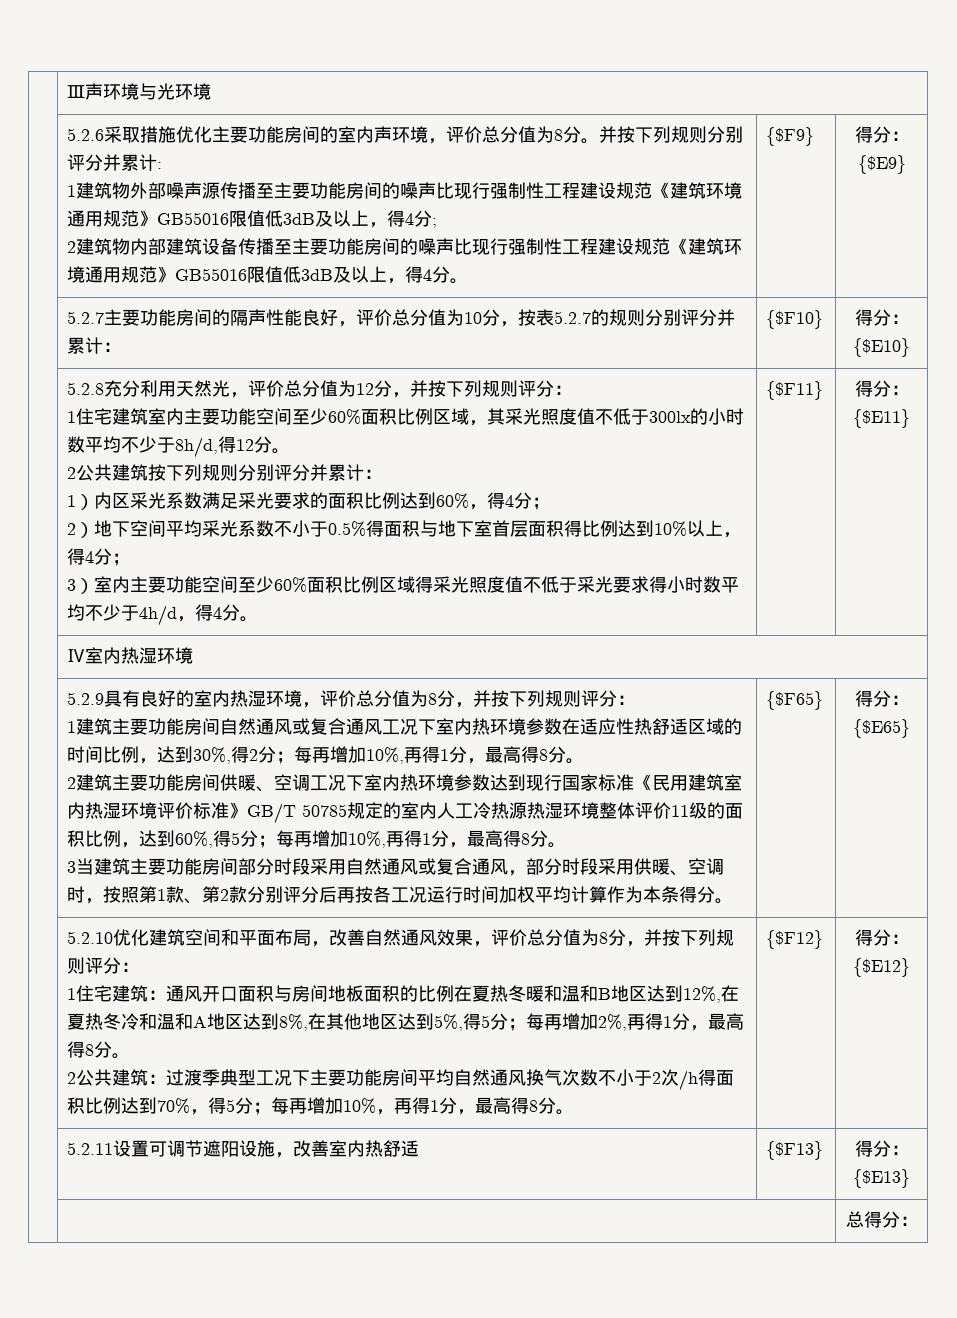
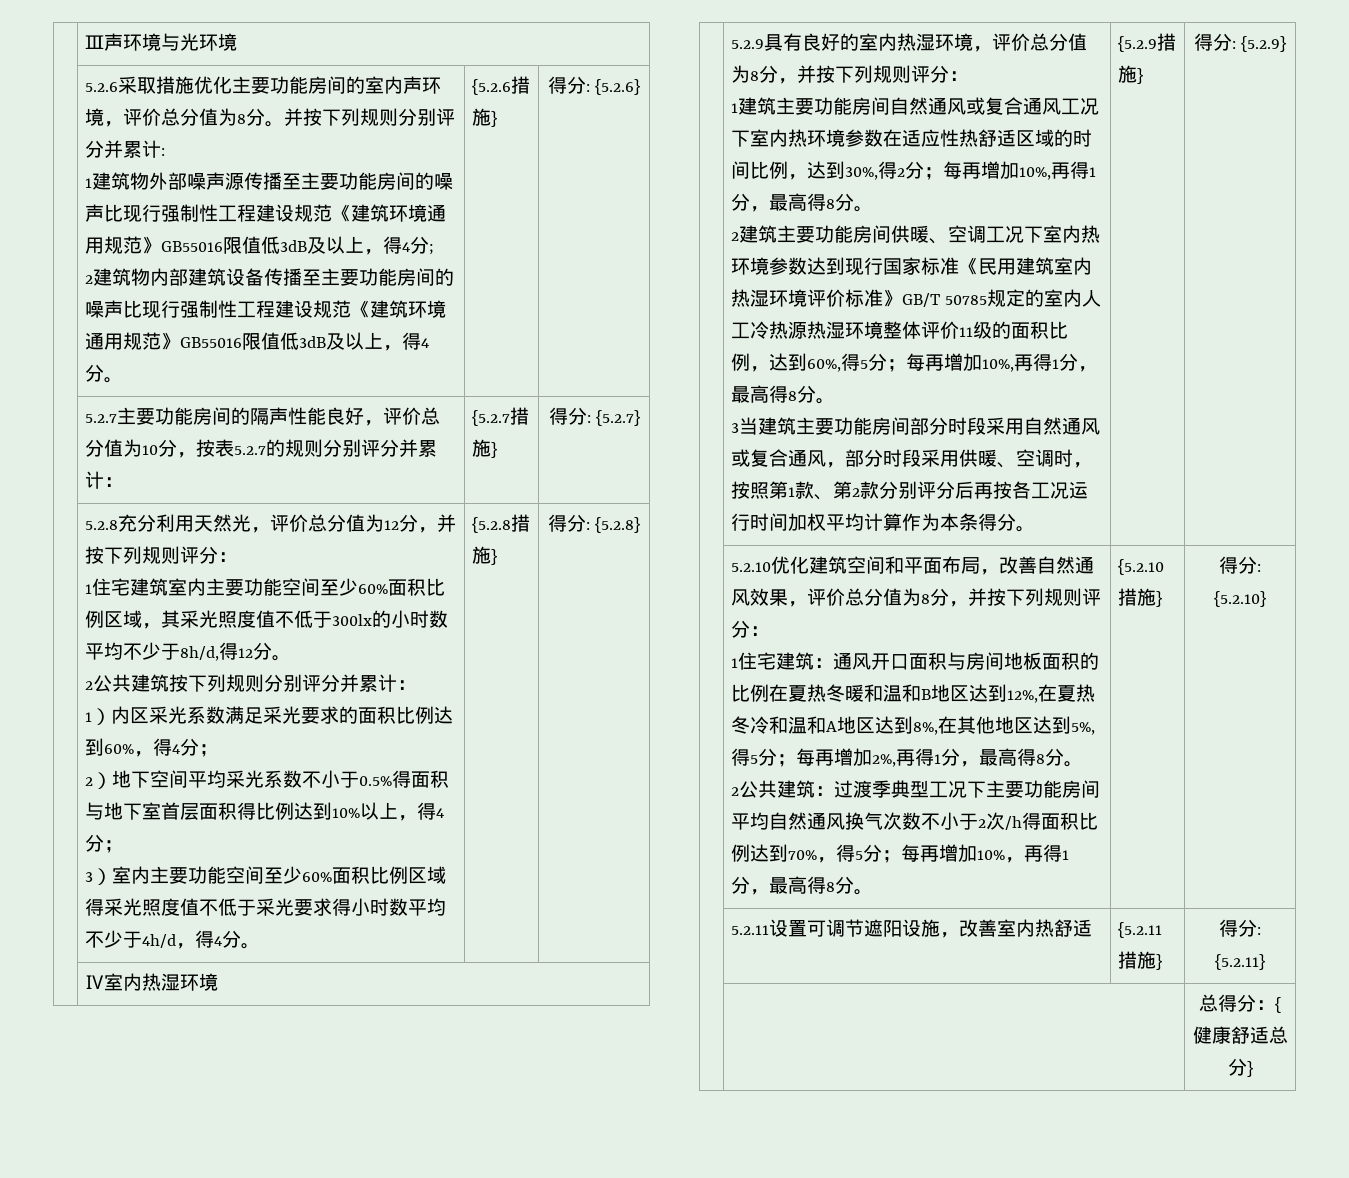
- {$F9} | 得分：{$E9}
+ {5.2.6措施} | 得分: {5.2.6}
- | 5.2.7主要功能房间的隔声性能良好，评价总分值为10分，按表5.2.7的规则分别评分并累计： | {$F10} | 得分：{$E10}
+ | 5.2.7主要功能房间的隔声性能良好，评价总分值为10分，按表5.2.7的规则分别评分并累计： | {5.2.7措施} | 得分: {5.2.7}
- {$F11} | 得分：{$E11}
+ {5.2.8措施} | 得分: {5.2.8}
- {$F65} | 得分：{$E65}
+ {5.2.9措施} | 得分: {5.2.9}
- {$F12} | 得分：{$E12}
+ {5.2.10措施} | 得分: {5.2.10}
- | 5.2.11设置可调节遮阳设施，改善室内热舒适 | {$F13} | 得分：{$E13}
+ | 5.2.11设置可调节遮阳设施，改善室内热舒适 | {5.2.11措施} | 得分: {5.2.11}
- | | 总得分：
+ | | 总得分：{健康舒适总分}

